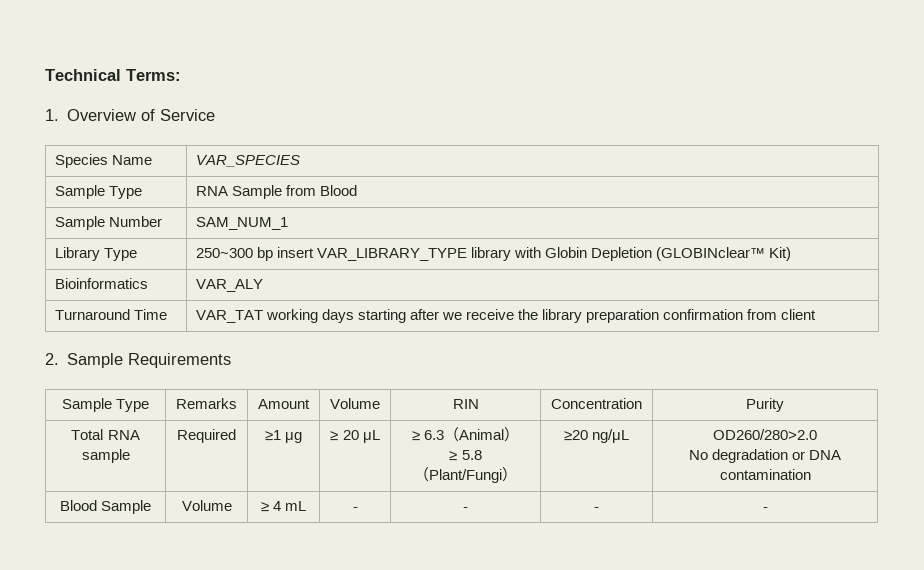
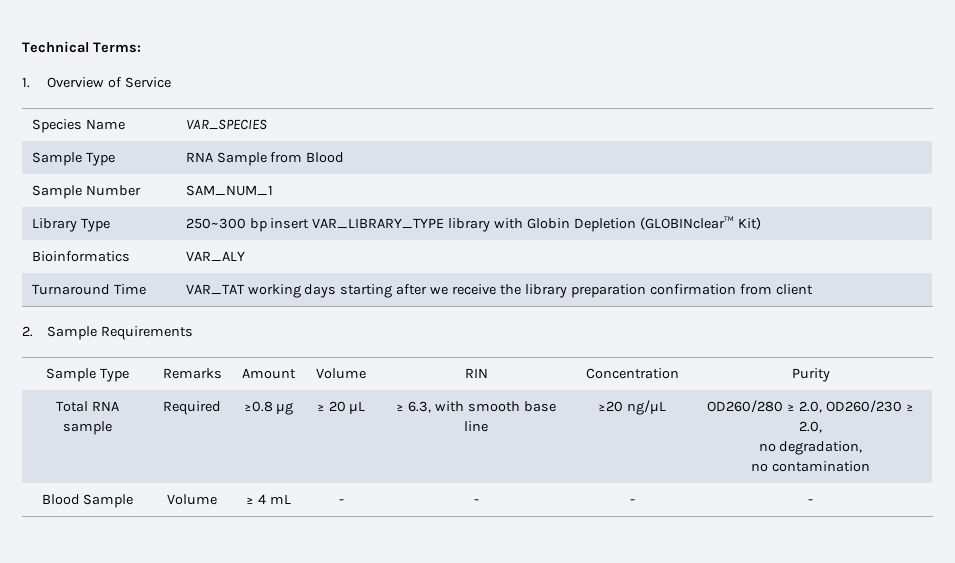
- Total RNA sample | Required | ≥1 μg | ≥ 20 μL | ≥ 6.3（Animal）
- ≥ 5.8（Plant/Fungi） | ≥20 ng/μL | OD260/280>2.0
- No degradation or DNA contamination
+ Total RNA sample | Required | ≥0.8 μg | ≥ 20 μL | ≥ 6.3, with smooth base line | ≥20 ng/μL | OD260/280 ≥ 2.0, OD260/230 ≥ 2.0,
+ no degradation,
+ no contamination

